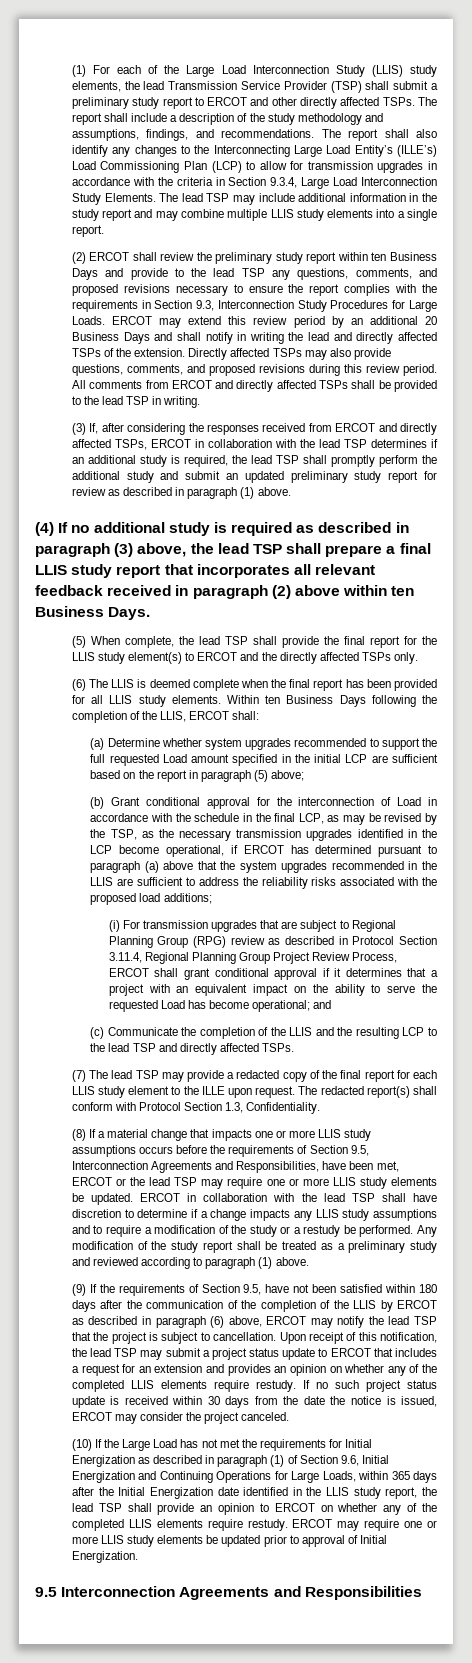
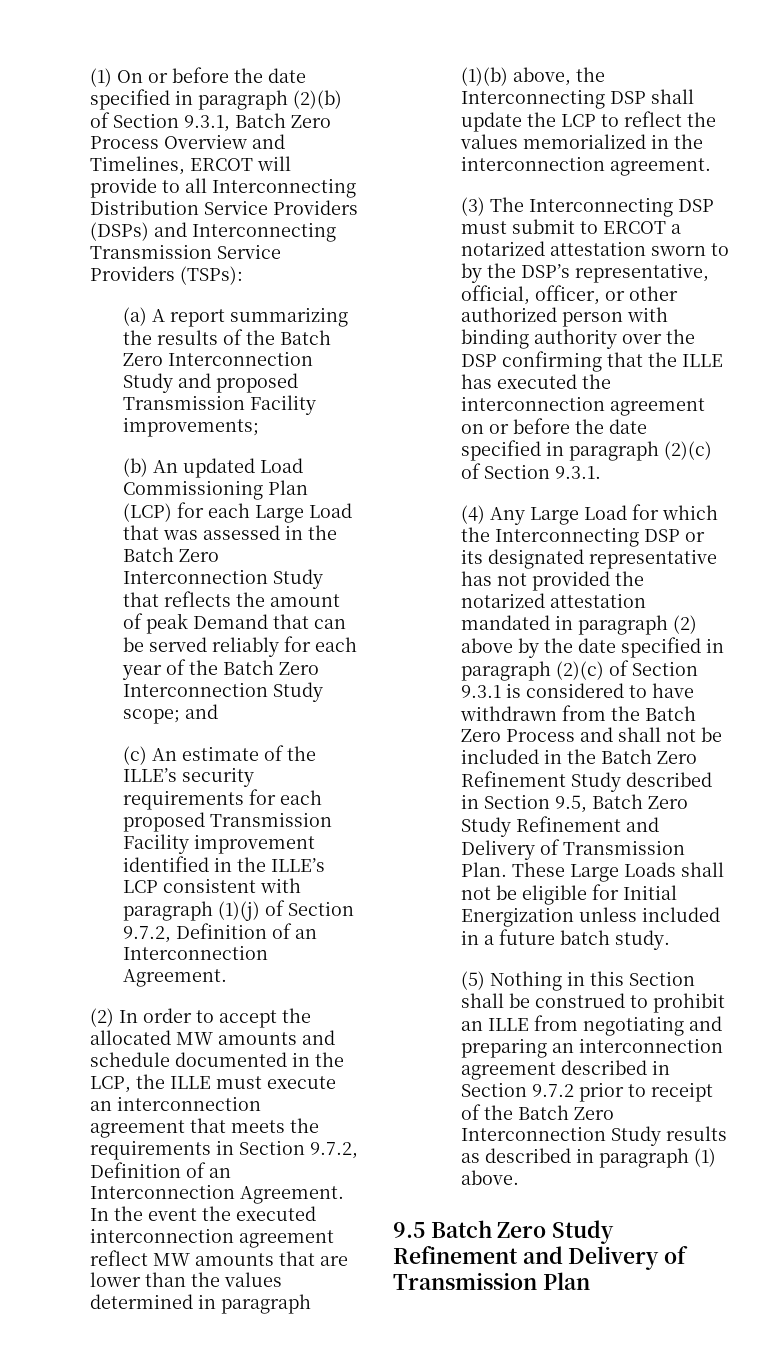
- (1) For each of the Large Load Interconnection Study (LLIS) study elements, the lead Transmission Service Provider (TSP) shall submit a preliminary study report to ERCOT and other directly affected TSPs. The report shall include a description of the study methodology and assumptions, findings, and recommendations. The report shall also identify any changes to the Interconnecting Large Load Entity’s (ILLE’s) Load Commissioning Plan (LCP) to allow for transmission upgrades in accordance with the criteria in Section 9.3.4, Large Load Interconnection Study Elements. The lead TSP may include additional information in the study report and may combine multiple LLIS study elements into a single report.
- (2) ERCOT shall review the preliminary study report within ten Business Days and provide to the lead TSP any questions, comments, and proposed revisions necessary to ensure the report complies with the requirements in Section 9.3, Interconnection Study Procedures for Large Loads. ERCOT may extend this review period by an additional 20 Business Days and shall notify in writing the lead and directly affected TSPs of the extension. Directly affected TSPs may also provide questions, comments, and proposed revisions during this review period. All comments from ERCOT and directly affected TSPs shall be provided to the lead TSP in writing.
- (3) If, after considering the responses received from ERCOT and directly affected TSPs, ERCOT in collaboration with the lead TSP determines if an additional study is required, the lead TSP shall promptly perform the additional study and submit an updated preliminary study report for review as described in paragraph (1) above.
+ (1) On or before the date specified in paragraph (2)(b) of Section 9.3.1, Batch Zero Process Overview and Timelines, ERCOT will provide to all Interconnecting Distribution Service Providers (DSPs) and Interconnecting Transmission Service Providers (TSPs):
+ (a) A report summarizing the results of the Batch Zero Interconnection Study and proposed Transmission Facility improvements;
+ (b) An updated Load Commissioning Plan (LCP) for each Large Load that was assessed in the Batch Zero Interconnection Study that reflects the amount of peak Demand that can be served reliably for each year of the Batch Zero Interconnection Study scope; and
+ (c) An estimate of the ILLE’s security requirements for each proposed Transmission Facility improvement identified in the ILLE’s LCP consistent with paragraph (1)(j) of Section 9.7.2, Definition of an Interconnection Agreement.
+ (2) In order to accept the allocated MW amounts and schedule documented in the LCP, the ILLE must execute an interconnection agreement that meets the requirements in Section 9.7.2, Definition of an Interconnection Agreement. In the event the executed interconnection agreement reflect MW amounts that are lower than the values determined in paragraph (1)(b) above, the Interconnecting DSP shall update the LCP to reflect the values memorialized in the interconnection agreement.
+ (3) The Interconnecting DSP must submit to ERCOT a notarized attestation sworn to by the DSP’s representative, official, officer, or other authorized person with binding authority over the DSP confirming that the ILLE has executed the interconnection agreement on or before the date specified in paragraph (2)(c) of Section 9.3.1.
+ (4) Any Large Load for which the Interconnecting DSP or its designated representative has not provided the notarized attestation mandated in paragraph (2) above by the date specified in paragraph (2)(c) of Section 9.3.1 is considered to have withdrawn from the Batch Zero Process and shall not be included in the Batch Zero Refinement Study described in Section 9.5, Batch Zero Study Refinement and Delivery of Transmission Plan. These Large Loads shall not be eligible for Initial Energization unless included in a future batch study.
+ (5) Nothing in this Section shall be construed to prohibit an ILLE from negotiating and preparing an interconnection agreement described in Section 9.7.2 prior to receipt of the Batch Zero Interconnection Study results as described in paragraph (1) above.
- (4) If no additional study is required as described in paragraph (3) above, the lead TSP shall prepare a final LLIS study report that incorporates all relevant feedback received in paragraph (2) above within ten Business Days.
- (5) When complete, the lead TSP shall provide the final report for the LLIS study element(s) to ERCOT and the directly affected TSPs only.
- (6) The LLIS is deemed complete when the final report has been provided for all LLIS study elements. Within ten Business Days following the completion of the LLIS, ERCOT shall:
- (a) Determine whether system upgrades recommended to support the full requested Load amount specified in the initial LCP are sufficient based on the report in paragraph (5) above;
- (b) Grant conditional approval for the interconnection of Load in accordance with the schedule in the final LCP, as may be revised by the TSP, as the necessary transmission upgrades identified in the LCP become operational, if ERCOT has determined pursuant to paragraph (a) above that the system upgrades recommended in the LLIS are sufficient to address the reliability risks associated with the proposed load additions;
- (i) For transmission upgrades that are subject to Regional Planning Group (RPG) review as described in Protocol Section 3.11.4, Regional Planning Group Project Review Process, ERCOT shall grant conditional approval if it determines that a project with an equivalent impact on the ability to serve the requested Load has become operational; and
- (c) Communicate the completion of the LLIS and the resulting LCP to the lead TSP and directly affected TSPs.
- (7) The lead TSP may provide a redacted copy of the final report for each LLIS study element to the ILLE upon request. The redacted report(s) shall conform with Protocol Section 1.3, Confidentiality.
- (8) If a material change that impacts one or more LLIS study assumptions occurs before the requirements of Section 9.5, Interconnection Agreements and Responsibilities, have been met, ERCOT or the lead TSP may require one or more LLIS study elements be updated. ERCOT in collaboration with the lead TSP shall have discretion to determine if a change impacts any LLIS study assumptions and to require a modification of the study or a restudy be performed. Any modification of the study report shall be treated as a preliminary study and reviewed according to paragraph (1) above.
- (9) If the requirements of Section 9.5, have not been satisfied within 180 days after the communication of the completion of the LLIS by ERCOT as described in paragraph (6) above, ERCOT may notify the lead TSP that the project is subject to cancellation. Upon receipt of this notification, the lead TSP may submit a project status update to ERCOT that includes a request for an extension and provides an opinion on whether any of the completed LLIS elements require restudy. If no such project status update is received within 30 days from the date the notice is issued, ERCOT may consider the project canceled.
- (10) If the Large Load has not met the requirements for Initial Energization as described in paragraph (1) of Section 9.6, Initial Energization and Continuing Operations for Large Loads, within 365 days after the Initial Energization date identified in the LLIS study report, the lead TSP shall provide an opinion to ERCOT on whether any of the completed LLIS elements require restudy. ERCOT may require one or more LLIS study elements be updated prior to approval of Initial Energization.
- 9.5 Interconnection Agreements and Responsibilities
+ 9.5 Batch Zero Study Refinement and Delivery of Transmission Plan

